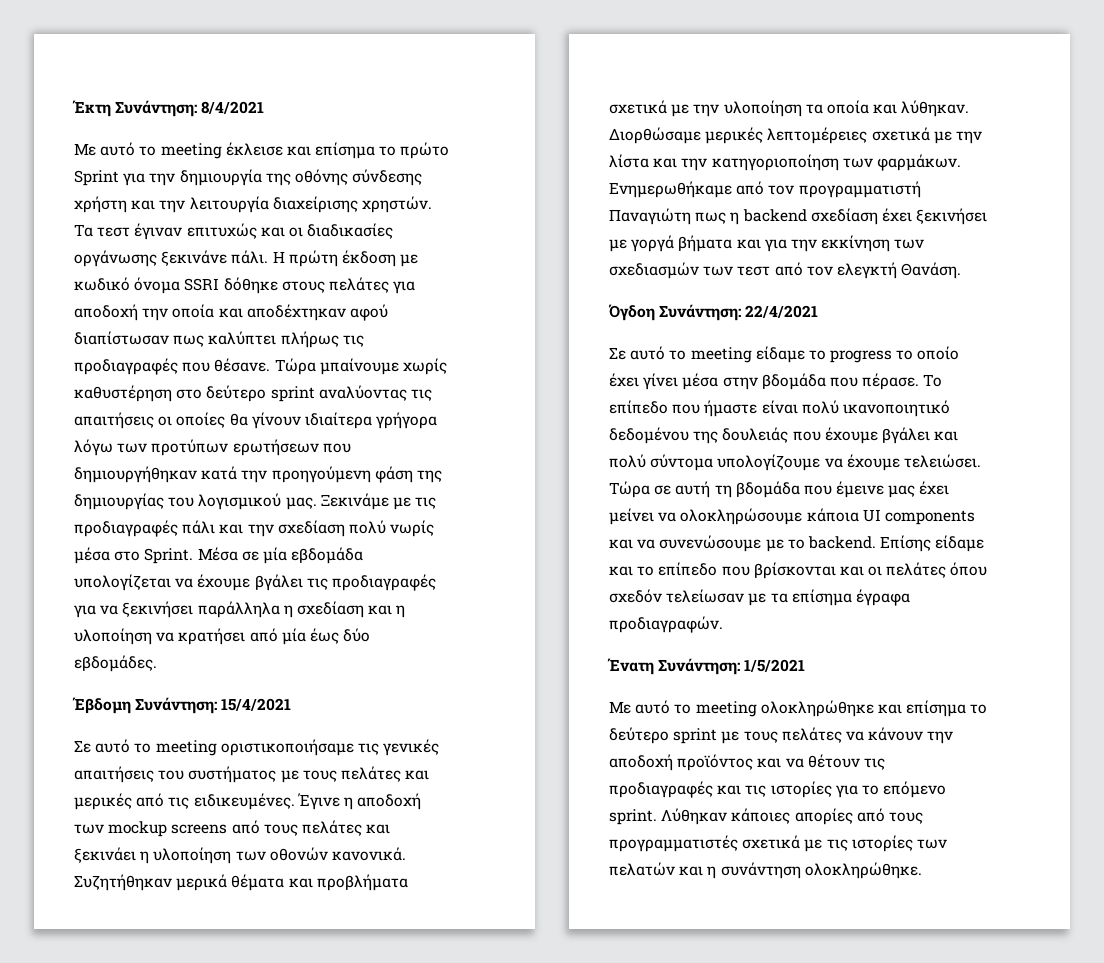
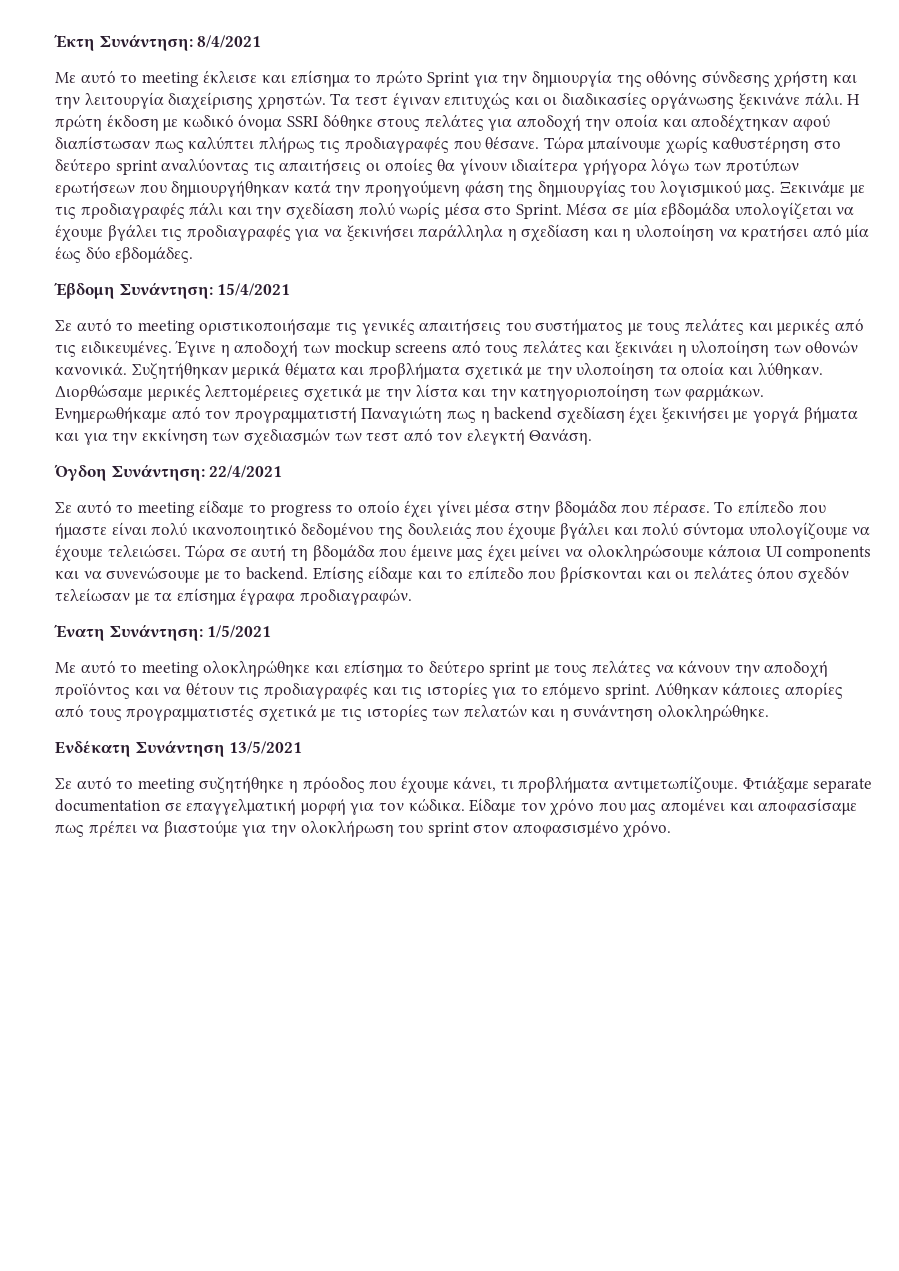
+ Ενδέκατη Συνάντηση 13/5/2021
+ Σε αυτό το meeting συζητήθηκε η πρόοδος που έχουμε κάνει, τι προβλήματα αντιμετωπίζουμε. Φτιάξαμε separate documentation σε επαγγελματική μορφή για τον κώδικα. Είδαμε τον χρόνο που μας απομένει και αποφασίσαμε πως πρέπει να βιαστούμε για την ολοκλήρωση του sprint στον αποφασισμένο χρόνο.

